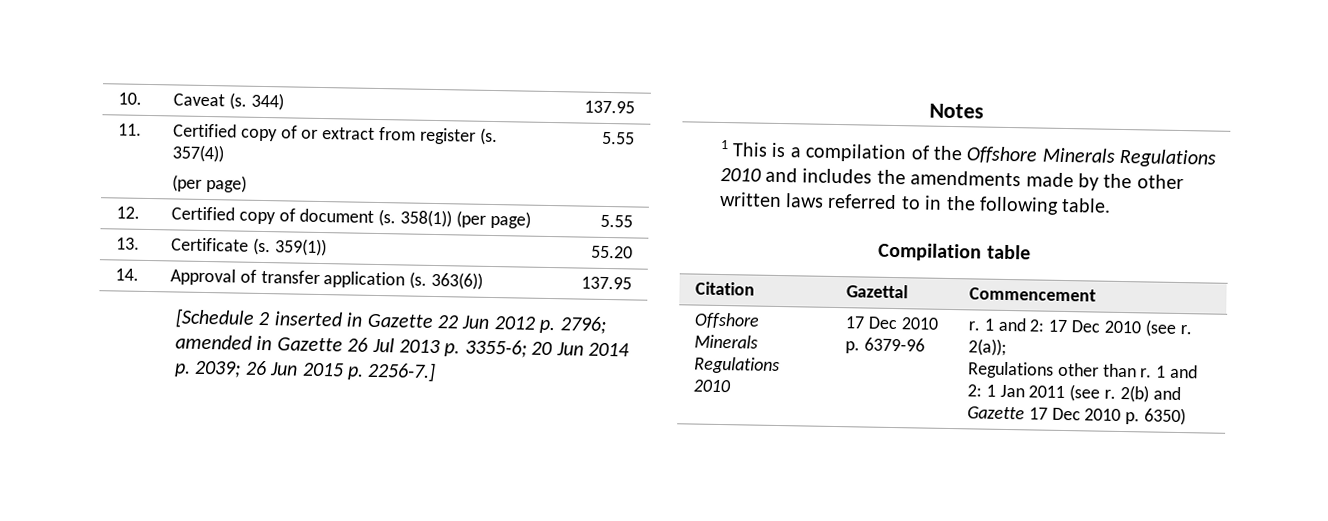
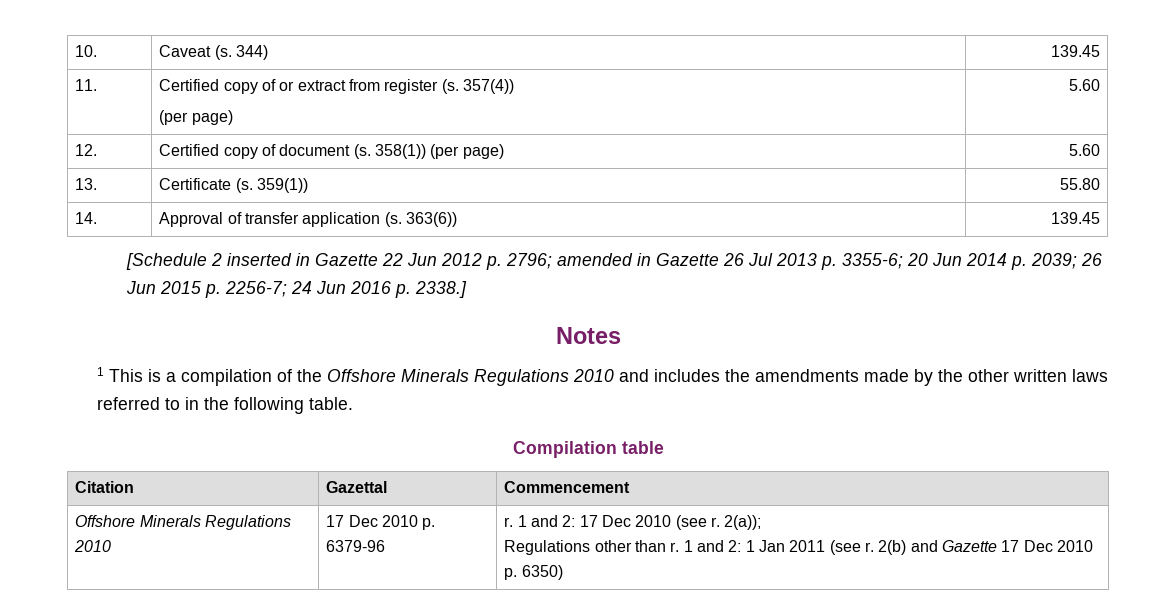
- 10. | Caveat (s. 344) | 137.95
+ 10. | Caveat (s. 344) | 139.45
  11. | Certified copy of or extract from register (s. 357(4))
- (per page) | 5.55
+ (per page) | 5.60
- 12. | Certified copy of document (s. 358(1)) (per page) | 5.55
+ 12. | Certified copy of document (s. 358(1)) (per page) | 5.60
- 13. | Certificate (s. 359(1)) | 55.20
+ 13. | Certificate (s. 359(1)) | 55.80
- 14. | Approval of transfer application (s. 363(6)) | 137.95
+ 14. | Approval of transfer application (s. 363(6)) | 139.45
- [Schedule 2 inserted in Gazette 22 Jun 2012 p. 2796; amended in Gazette 26 Jul 2013 p. 3355-6; 20 Jun 2014 p. 2039; 26 Jun 2015 p. 2256-7.]
+ [Schedule 2 inserted in Gazette 22 Jun 2012 p. 2796; amended in Gazette 26 Jul 2013 p. 3355-6; 20 Jun 2014 p. 2039; 26 Jun 2015 p. 2256-7; 24 Jun 2016 p. 2338.]

